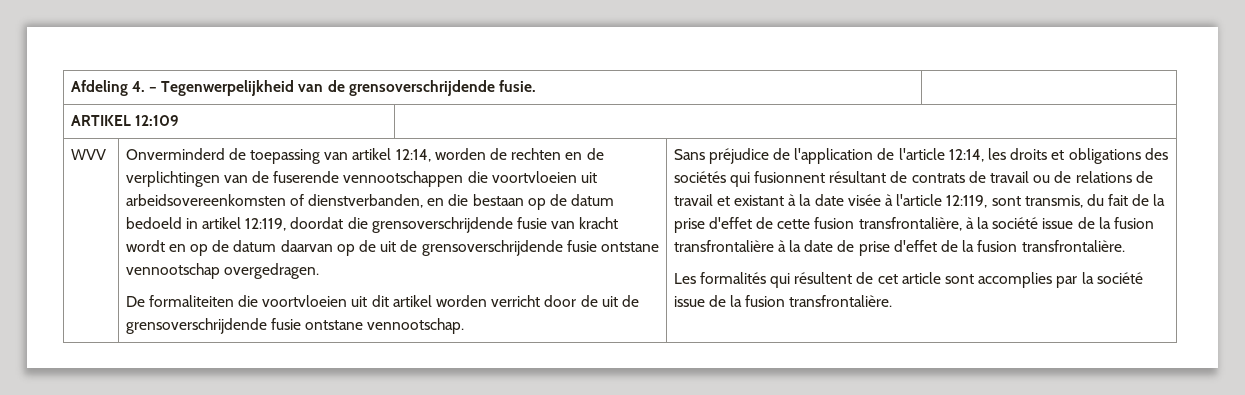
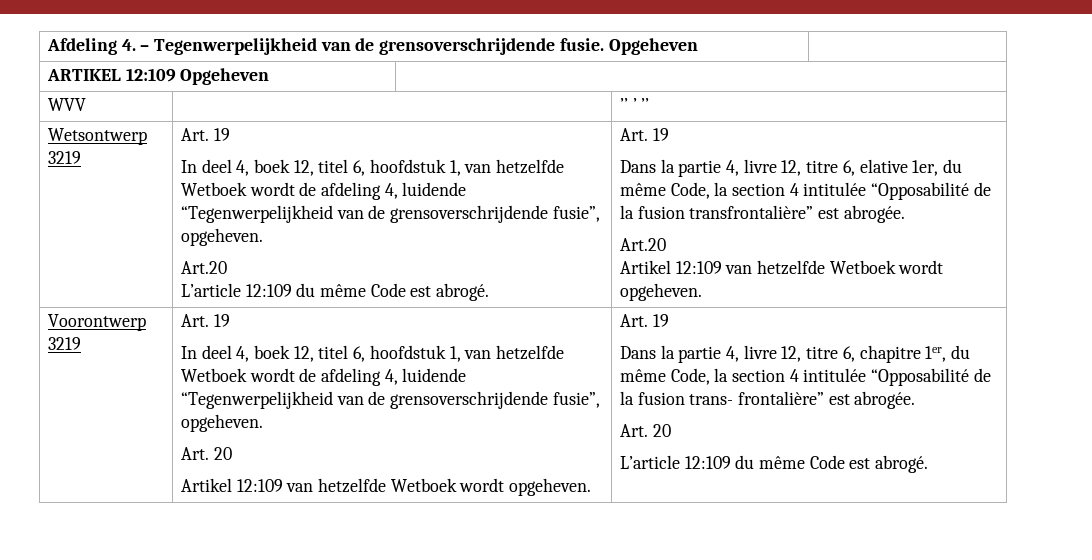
- Afdeling 4. – Tegenwerpelijkheid van de grensoverschrijdende fusie. |
+ Afdeling 4. – Tegenwerpelijkheid van de grensoverschrijdende fusie. Opgeheven |
- ARTIKEL 12:109 |
+ ARTIKEL 12:109 Opgeheven |
- Onverminderd de toepassing van artikel 12:14, worden de rechten en de verplichtingen van de fuserende vennootschappen die voortvloeien uit arbeidsovereenkomsten of dienstverbanden, en die bestaan op de datum bedoeld in artikel 12:119, doordat die grensoverschrijdende fusie van kracht wordt en op de datum daarvan op de uit de grensoverschrijdende fusie ontstane vennootschap overgedragen.
- De formaliteiten die voortvloeien uit dit artikel worden verricht door de uit de grensoverschrijdende fusie ontstane vennootschap. | Sans préjudice de l'application de l'article 12:14, les droits et obligations des sociétés qui fusionnent résultant de contrats de travail ou de relations de travail et existant à la date visée à l'article 12:119, sont transmis, du fait de la prise d'effet de cette fusion transfrontalière, à la société issue de la fusion transfrontalière à la date de prise d'effet de la fusion transfrontalière.
- Les formalités qui résultent de cet article sont accomplies par la société issue de la fusion transfrontalière.
+ ’’ ’ ’’
+ Wetsontwerp 3219 | Art. 19
+ In deel 4, boek 12, titel 6, hoofdstuk 1, van hetzelfde Wetboek wordt de afdeling 4, luidende “Tegenwerpelijkheid van de grensoverschrijdende fusie”, opgeheven.
+ Art.20
+ L’article 12:109 du même Code est abrogé. | Art. 19
+ Dans la partie 4, livre 12, titre 6, elative 1er, du même Code, la section 4 intitulée “Opposabilité de la fusion transfrontalière” est abrogée.
+ Art.20
+ Artikel 12:109 van hetzelfde Wetboek wordt opgeheven.
+ Voorontwerp 3219 | Art. 19
+ In deel 4, boek 12, titel 6, hoofdstuk 1, van hetzelfde Wetboek wordt de afdeling 4, luidende “Tegenwerpelijkheid van de grensoverschrijdende fusie”, opgeheven.
+ Art. 20
+ Artikel 12:109 van hetzelfde Wetboek wordt opgeheven. | Art. 19
+ Dans la partie 4, livre 12, titre 6, chapitre 1er, du même Code, la section 4 intitulée “Opposabilité de la fusion trans- frontalière” est abrogée.
+ Art. 20
+ L’article 12:109 du même Code est abrogé.

